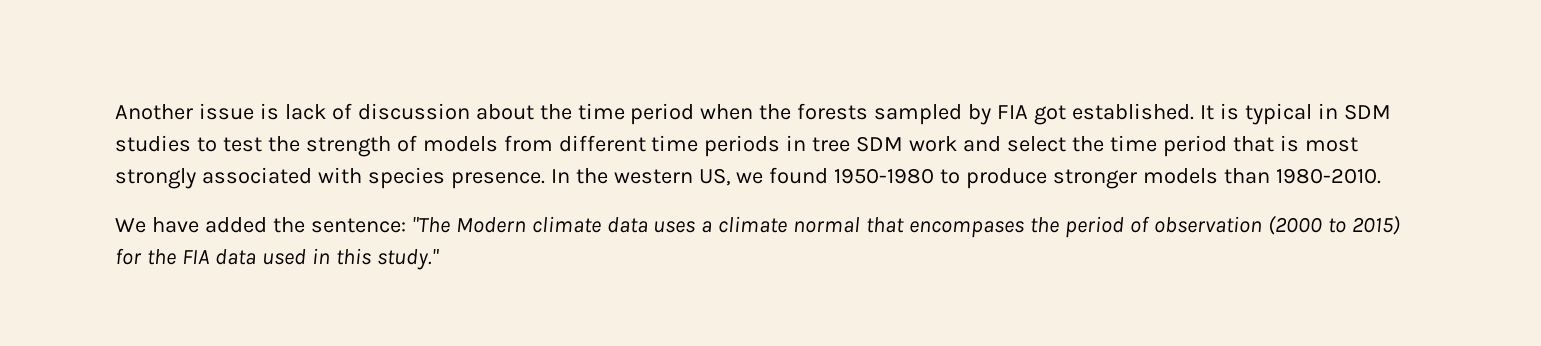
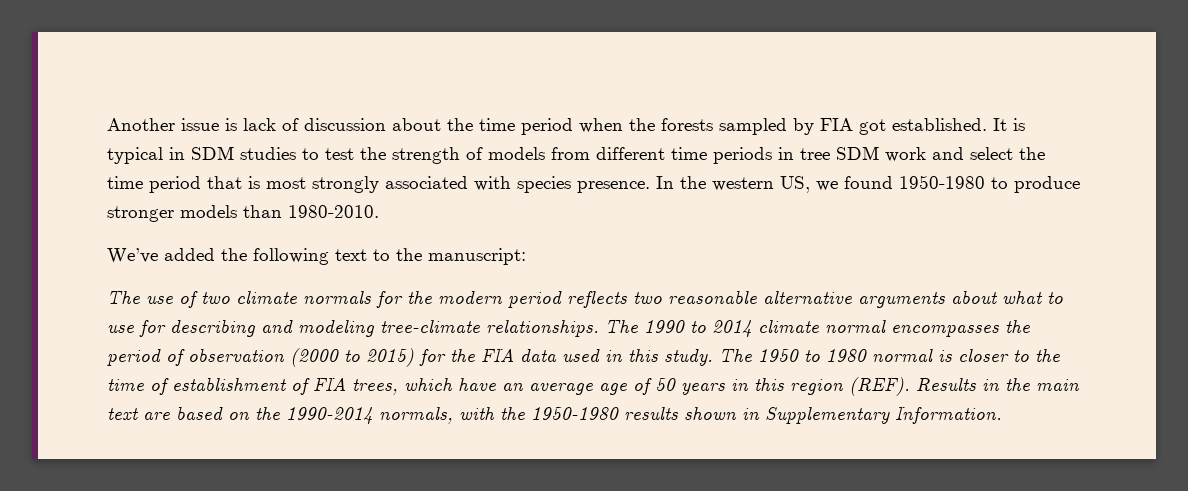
- We have added the sentence: "The Modern climate data uses a climate normal that encompases the period of observation (2000 to 2015) for the FIA data used in this study."
+ We’ve added the following text to the manuscript:
+ The use of two climate normals for the modern period reflects two reasonable alternative arguments about what to use for describing and modeling tree-climate relationships. The 1990 to 2014 climate normal encompasses the period of observation (2000 to 2015) for the FIA data used in this study. The 1950 to 1980 normal is closer to the time of establishment of FIA trees, which have an average age of 50 years in this region (REF). Results in the main text are based on the 1990-2014 normals, with the 1950-1980 results shown in Supplementary Information.

